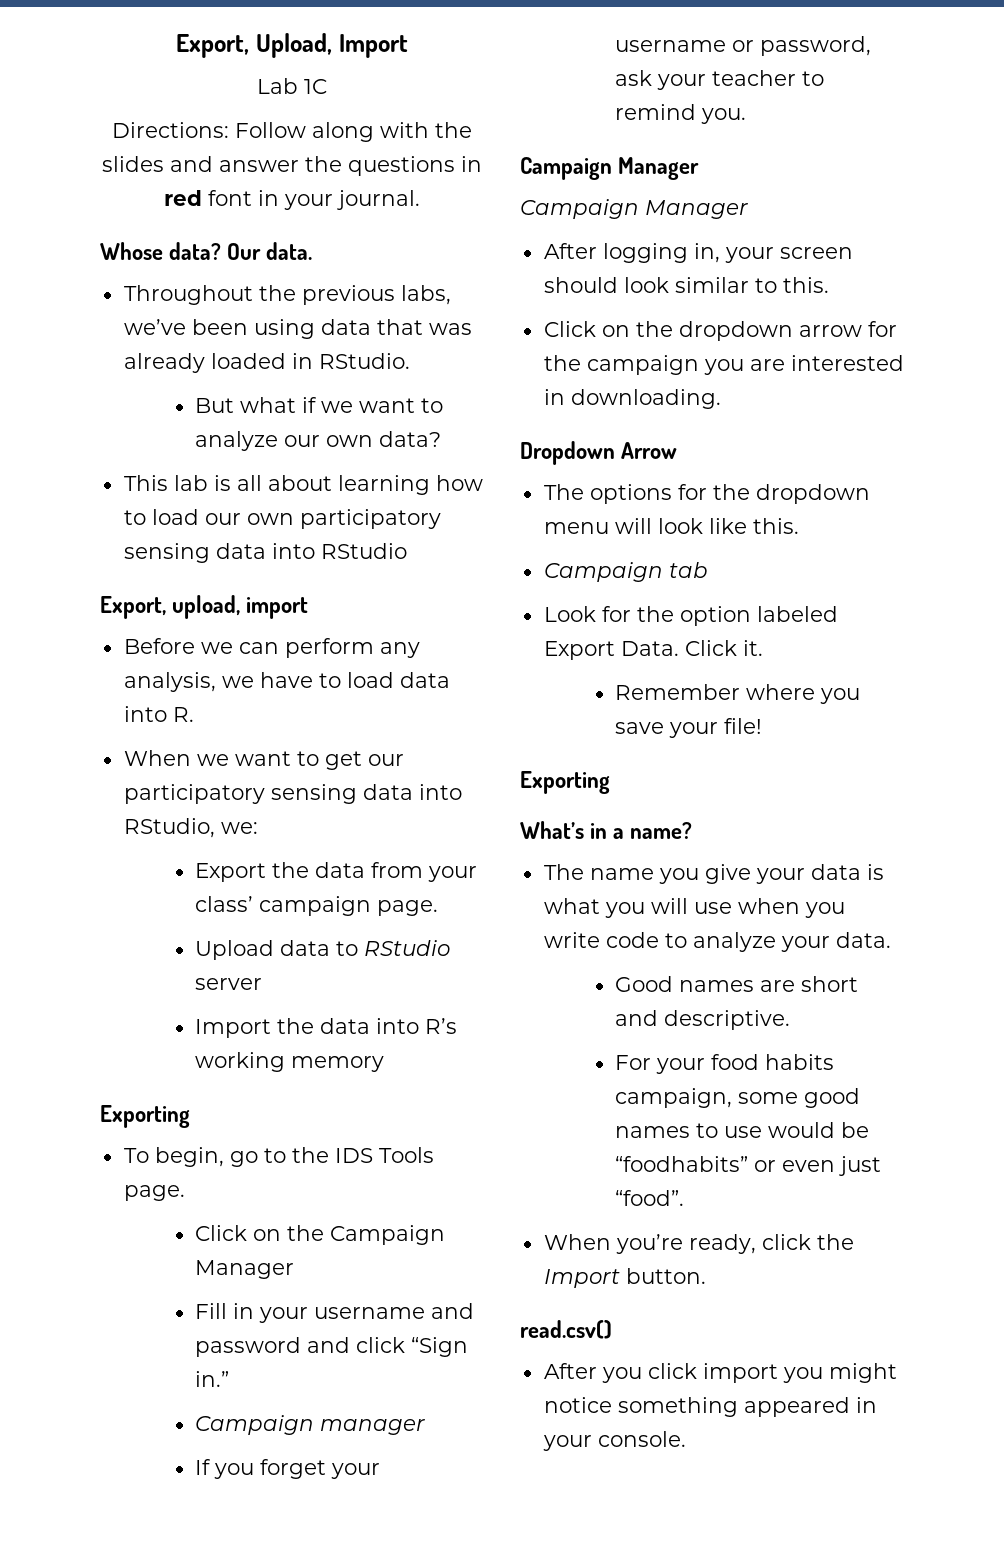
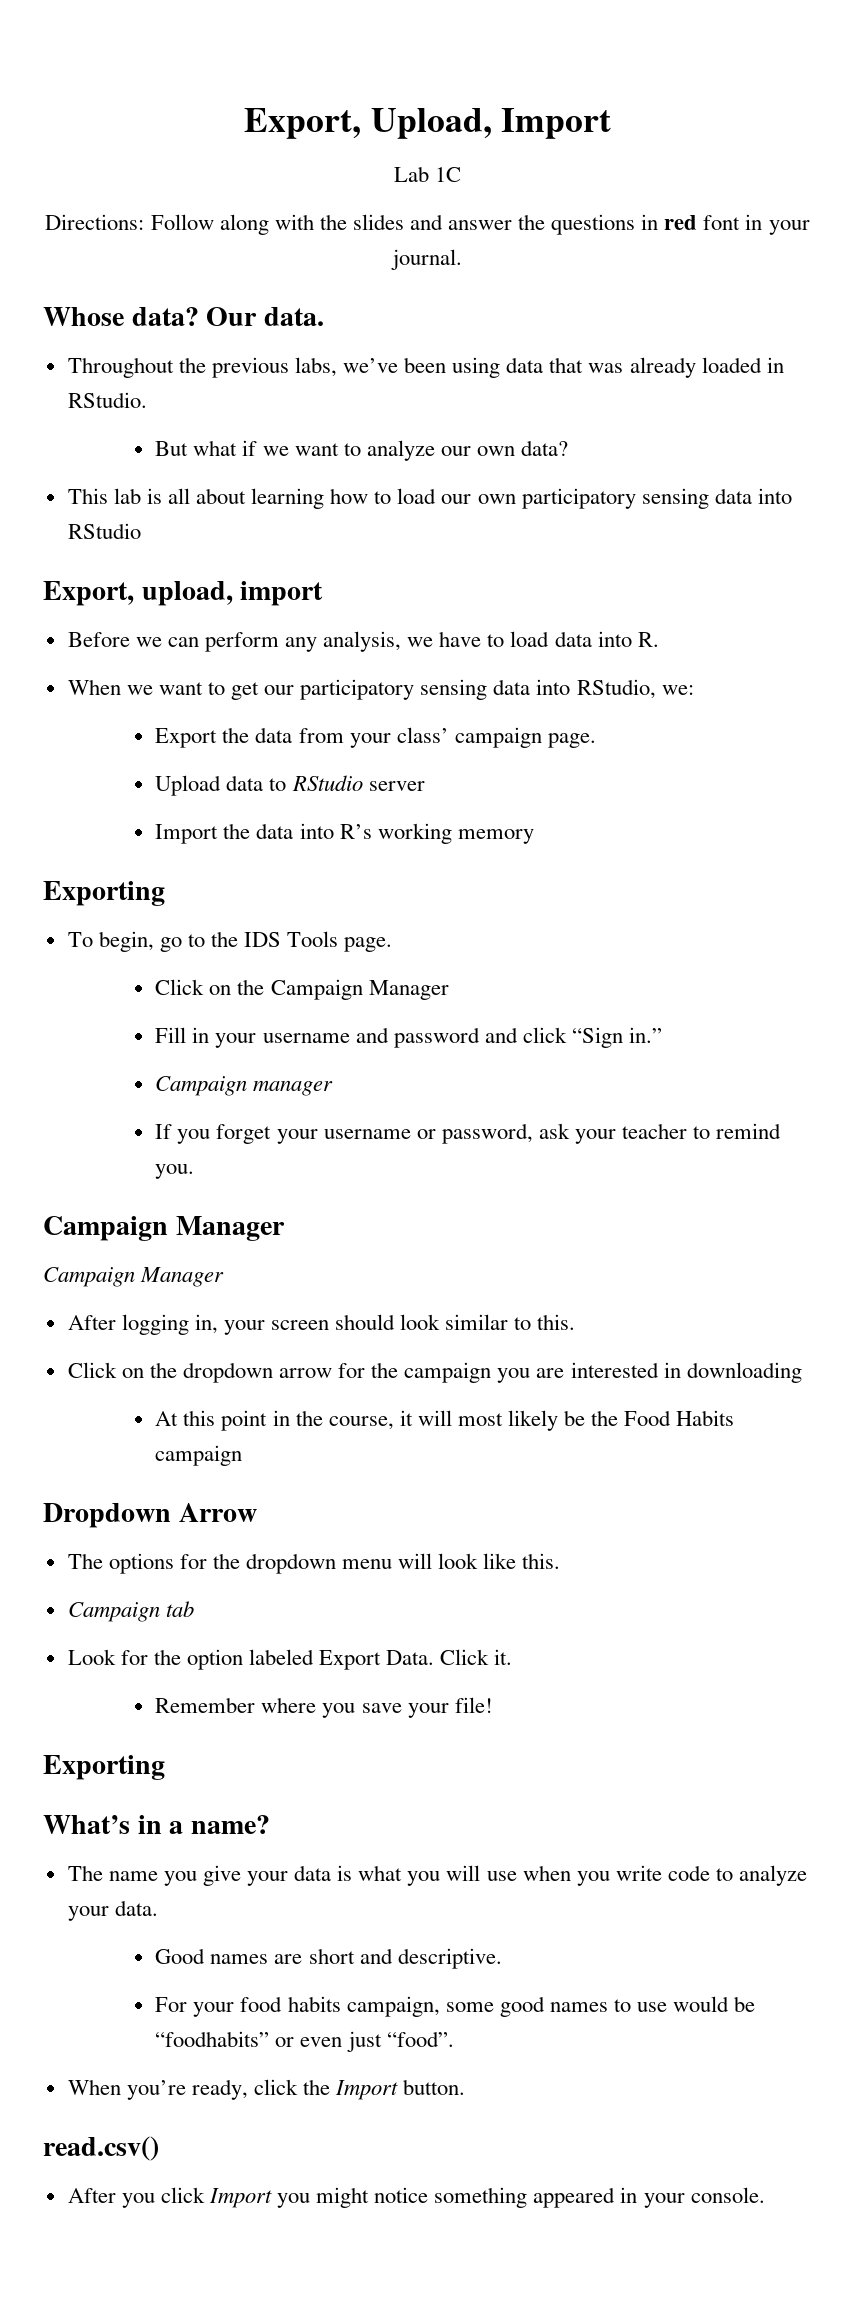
- Click on the dropdown arrow for the campaign you are interested in downloading.
+ Click on the dropdown arrow for the campaign you are interested in downloading
+ At this point in the course, it will most likely be the Food Habits campaign
- After you click import you might notice something appeared in your console.
+ After you click Import you might notice something appeared in your console.

